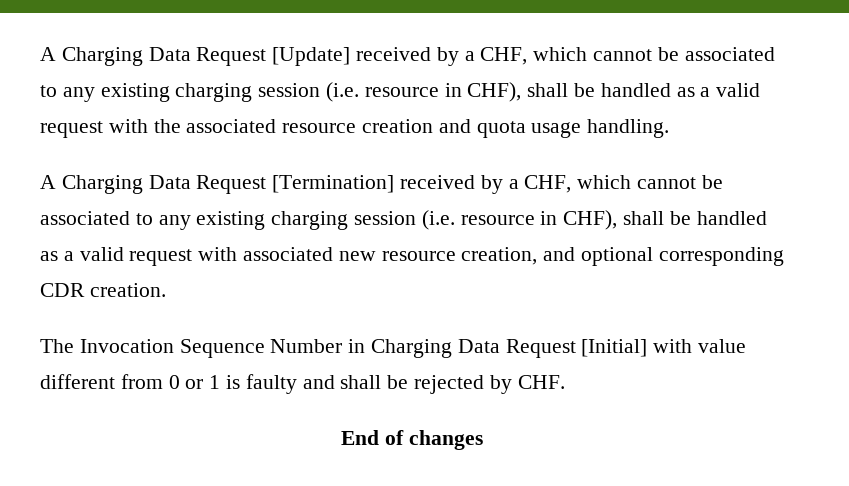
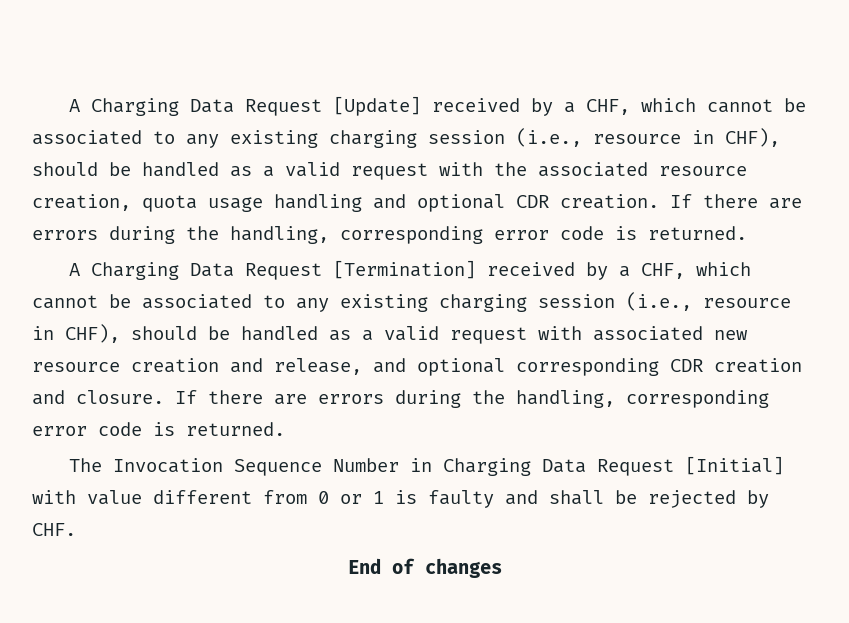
- A Charging Data Request [Update] received by a CHF, which cannot be associated to any existing charging session (i.e. resource in CHF), shall be handled as a valid request with the associated resource creation and quota usage handling.
+ A Charging Data Request [Update] received by a CHF, which cannot be associated to any existing charging session (i.e., resource in CHF), should be handled as a valid request with the associated resource creation, quota usage handling and optional CDR creation. If there are errors during the handling, corresponding error code is returned.
- A Charging Data Request [Termination] received by a CHF, which cannot be associated to any existing charging session (i.e. resource in CHF), shall be handled as a valid request with associated new resource creation, and optional corresponding CDR creation.
+ A Charging Data Request [Termination] received by a CHF, which cannot be associated to any existing charging session (i.e., resource in CHF), should be handled as a valid request with associated new resource creation and release, and optional corresponding CDR creation and closure. If there are errors during the handling, corresponding error code is returned.

